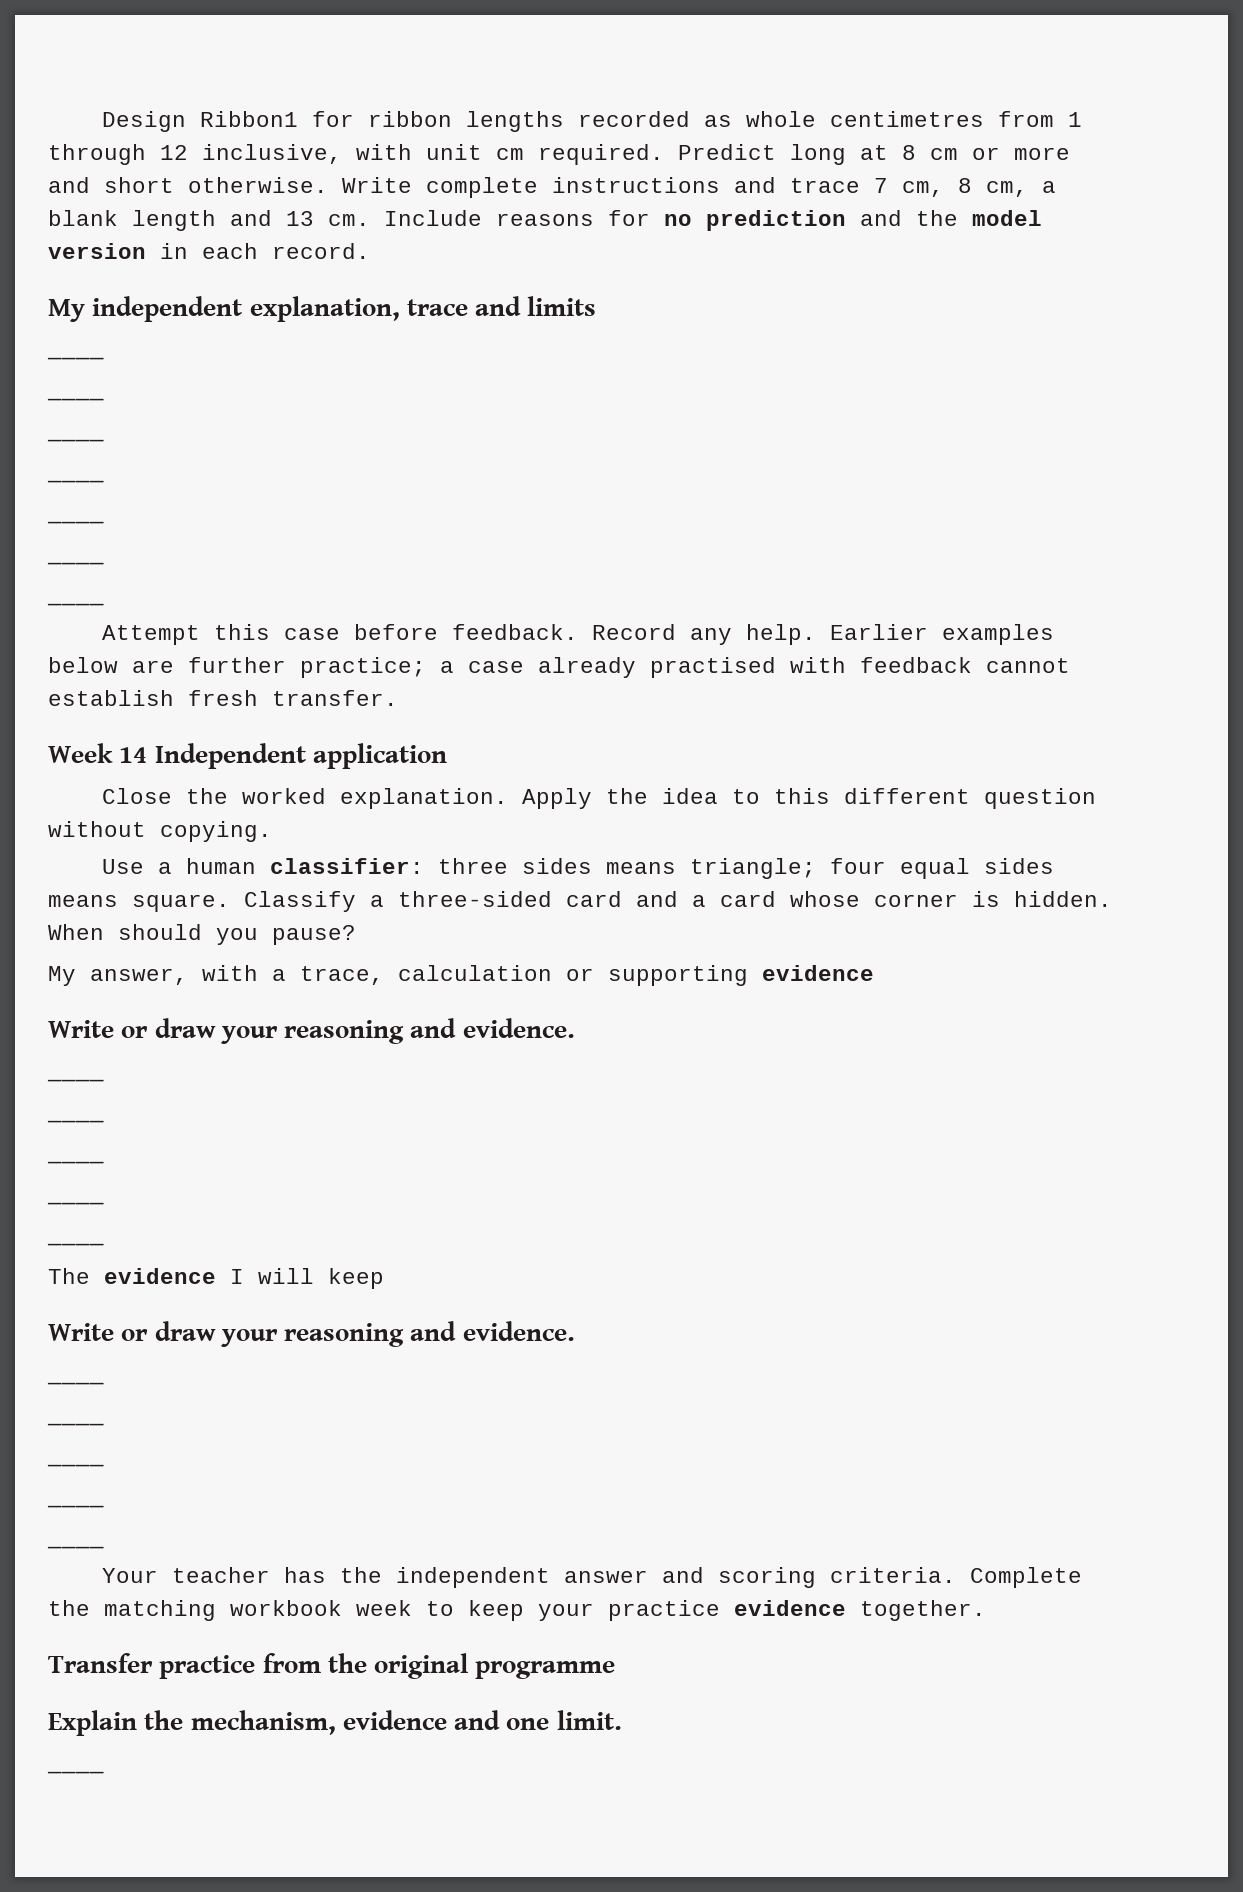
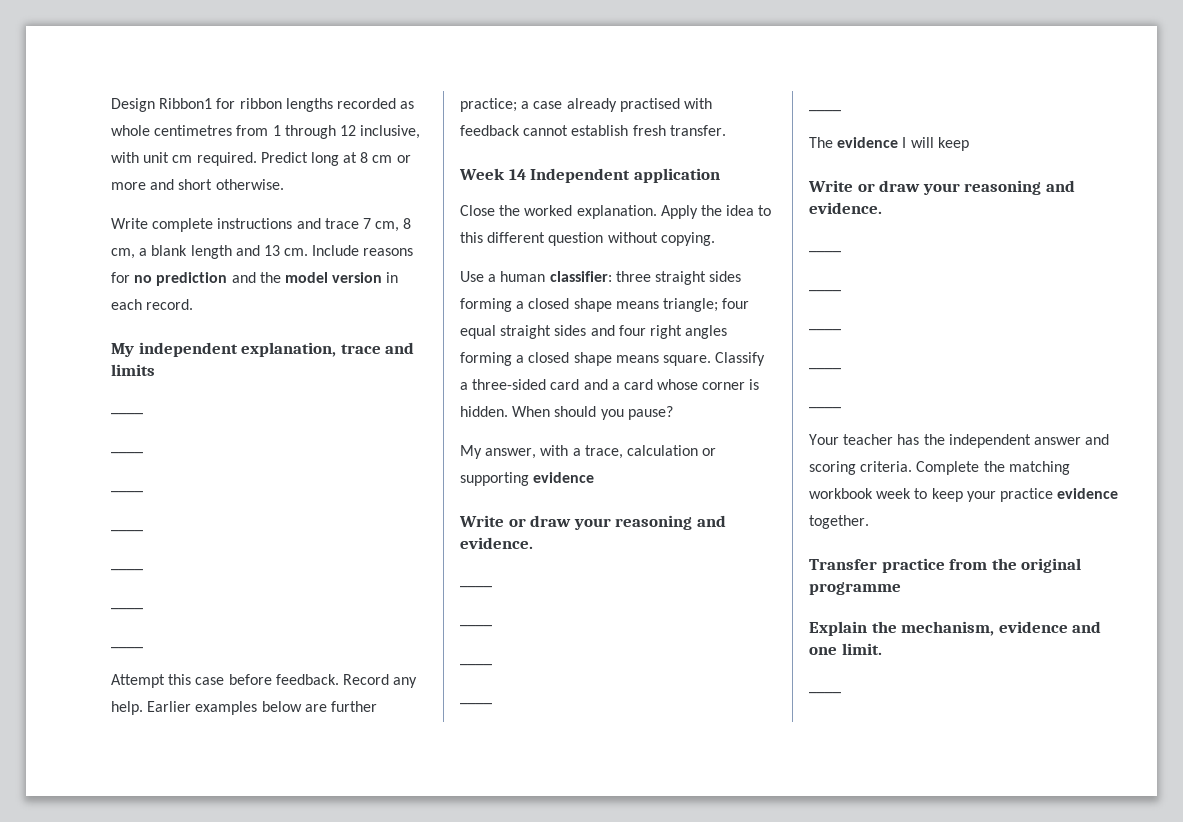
- Predict long at 8 cm or more and short otherwise. Write complete instructions and trace 7 cm, 8 cm, a blank length and 13 cm.
+ Predict long at 8 cm or more and short otherwise.
+ Write complete instructions and trace 7 cm, 8 cm, a blank length and 13 cm.
- Use a human classifier: three sides means triangle; four equal sides means square.
+ Use a human classifier: three straight sides forming a closed shape means triangle; four equal straight sides and four right angles forming a closed shape means square.

